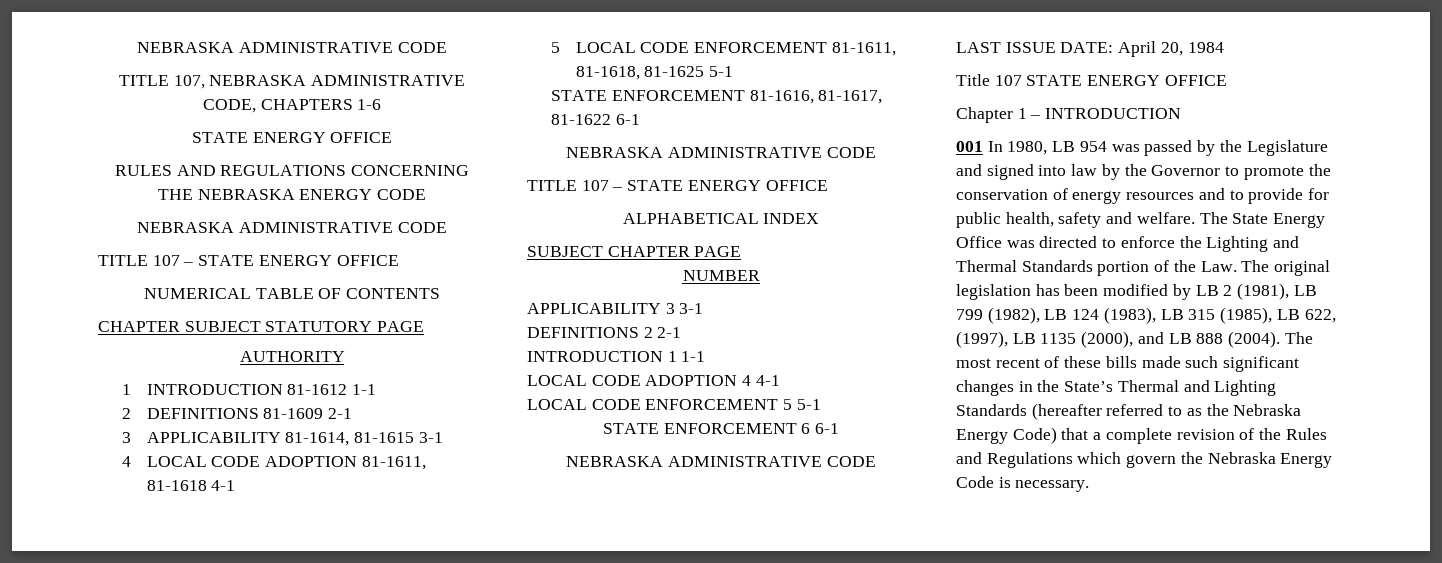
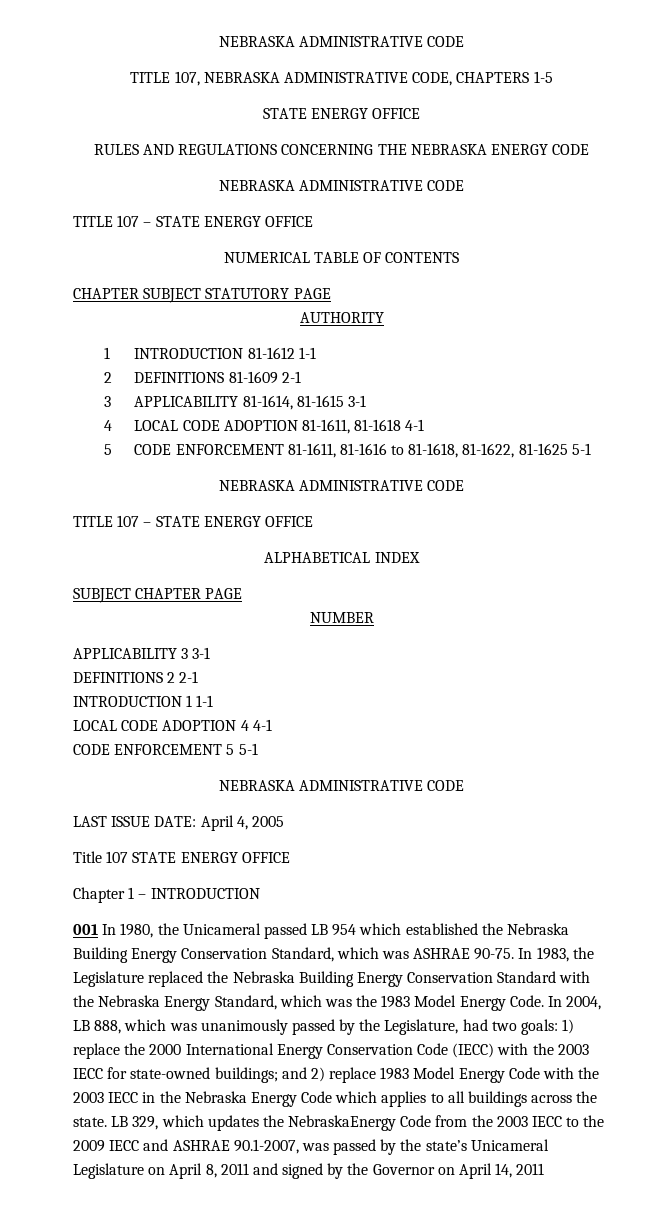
- TITLE 107, NEBRASKA ADMINISTRATIVE CODE, CHAPTERS 1-6
+ TITLE 107, NEBRASKA ADMINISTRATIVE CODE, CHAPTERS 1-5
- 5 LOCAL CODE ENFORCEMENT 81-1611, 81-1618, 81-1625 5-1
- STATE ENFORCEMENT 81-1616, 81-1617, 81-1622 6-1
+ 5 CODE ENFORCEMENT 81-1611, 81-1616 to 81-1618, 81-1622, 81-1625 5-1
- LOCAL CODE ENFORCEMENT 5 5-1
+ CODE ENFORCEMENT 5 5-1
- STATE ENFORCEMENT 6 6-1
- LAST ISSUE DATE: April 20, 1984
+ LAST ISSUE DATE: April 4, 2005
- 001 In 1980, LB 954 was passed by the Legislature and signed into law by the Governor to promote the conservation of energy resources and to provide for public health, safety and welfare. The State Energy Office was directed to enforce the Lighting and Thermal Standards portion of the Law. The original legislation has been modified by LB 2 (1981), LB 799 (1982), LB 124 (1983), LB 315 (1985), LB 622, (1997), LB 1135 (2000), and LB 888 (2004). The most recent of these bills made such significant changes in the State’s Thermal and Lighting Standards (hereafter referred to as the Nebraska Energy Code) that a complete revision of the Rules and Regulations which govern the Nebraska Energy Code is necessary.
+ 001 In 1980, the Unicameral passed LB 954 which established the Nebraska Building Energy Conservation Standard, which was ASHRAE 90-75. In 1983, the Legislature replaced the Nebraska Building Energy Conservation Standard with the Nebraska Energy Standard, which was the 1983 Model Energy Code. In 2004, LB 888, which was unanimously passed by the Legislature, had two goals: 1) replace the 2000 International Energy Conservation Code (IECC) with the 2003 IECC for state-owned buildings; and 2) replace 1983 Model Energy Code with the 2003 IECC in the Nebraska Energy Code which applies to all buildings across the state. LB 329, which updates the NebraskaEnergy Code from the 2003 IECC to the 2009 IECC and ASHRAE 90.1-2007, was passed by the state’s Unicameral Legislature on April 8, 2011 and signed by the Governor on April 14, 2011

